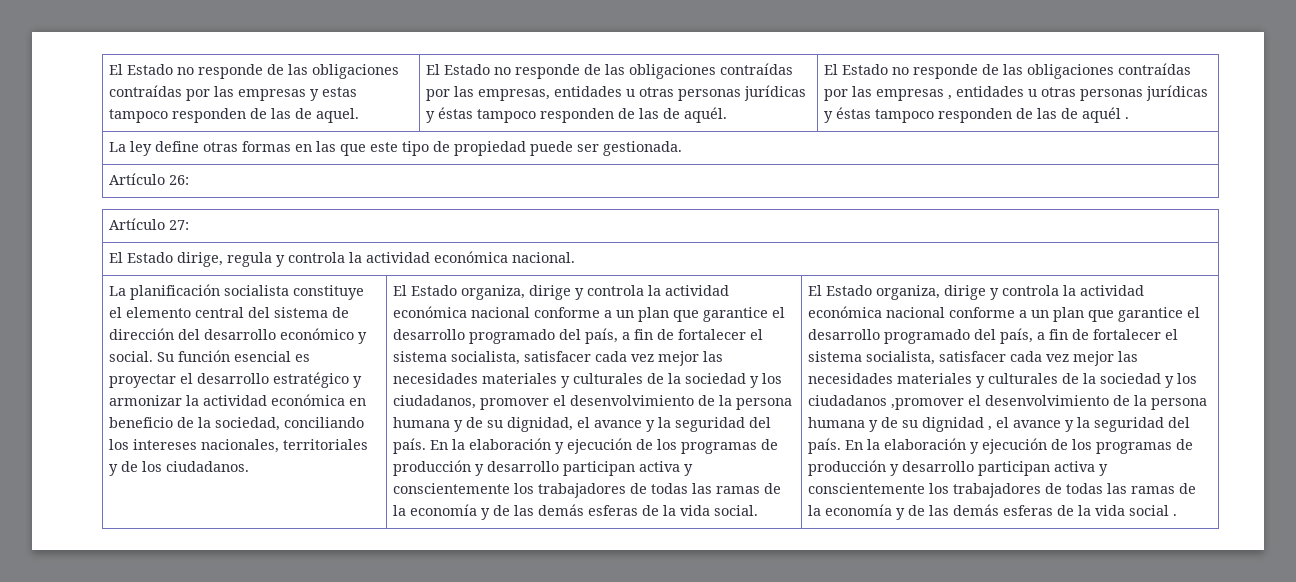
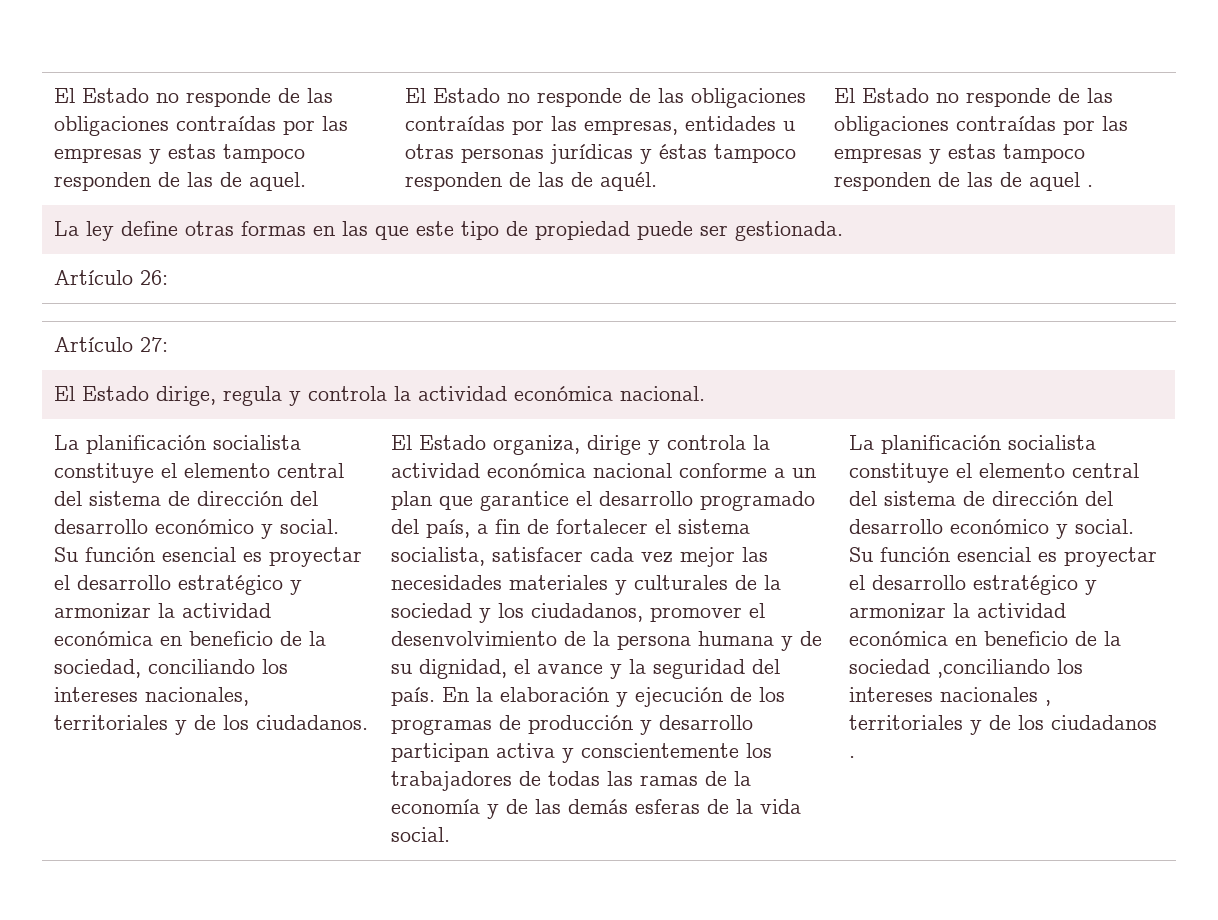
- El Estado no responde de las obligaciones contraídas por las empresas , entidades u otras personas jurídicas y éstas tampoco responden de las de aquél .
+ El Estado no responde de las obligaciones contraídas por las empresas y estas tampoco responden de las de aquel .
- El Estado organiza, dirige y controla la actividad económica nacional conforme a un plan que garantice el desarrollo programado del país, a fin de fortalecer el sistema socialista, satisfacer cada vez mejor las necesidades materiales y culturales de la sociedad y los ciudadanos ,promover el desenvolvimiento de la persona humana y de su dignidad , el avance y la seguridad del país. En la elaboración y ejecución de los programas de producción y desarrollo participan activa y conscientemente los trabajadores de todas las ramas de la economía y de las demás esferas de la vida social .
+ La planificación socialista constituye el elemento central del sistema de dirección del desarrollo económico y social. Su función esencial es proyectar el desarrollo estratégico y armonizar la actividad económica en beneficio de la sociedad ,conciliando los intereses nacionales , territoriales y de los ciudadanos .

